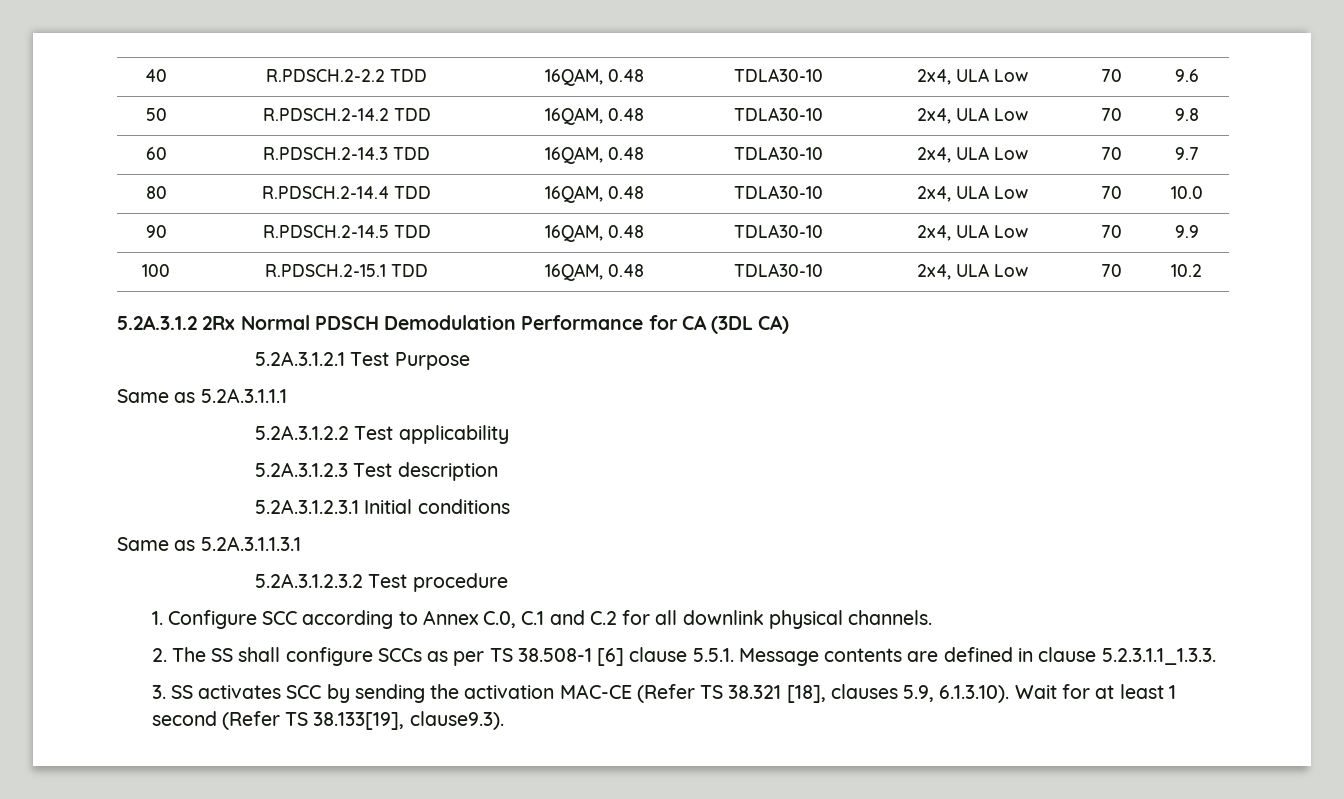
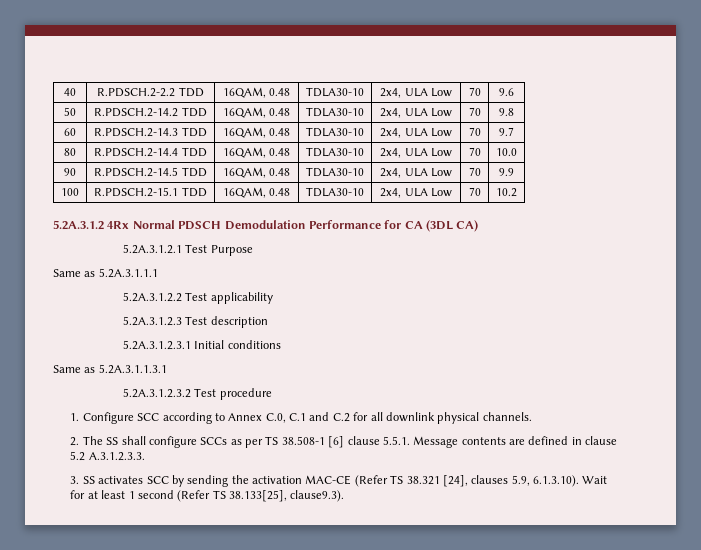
- 5.2A.3.1.2 2Rx Normal PDSCH Demodulation Performance for CA (3DL CA)
+ 5.2A.3.1.2 4Rx Normal PDSCH Demodulation Performance for CA (3DL CA)
- 2. The SS shall configure SCCs as per TS 38.508-1 [6] clause 5.5.1. Message contents are defined in clause 5.2.3.1.1_1.3.3.
+ 2. The SS shall configure SCCs as per TS 38.508-1 [6] clause 5.5.1. Message contents are defined in clause 5.2 A.3.1.2.3.3.
- 3. SS activates SCC by sending the activation MAC-CE (Refer TS 38.321 [18], clauses 5.9, 6.1.3.10). Wait for at least 1 second (Refer TS 38.133[19], clause9.3).
+ 3. SS activates SCC by sending the activation MAC-CE (Refer TS 38.321 [24], clauses 5.9, 6.1.3.10). Wait for at least 1 second (Refer TS 38.133[25], clause9.3).

